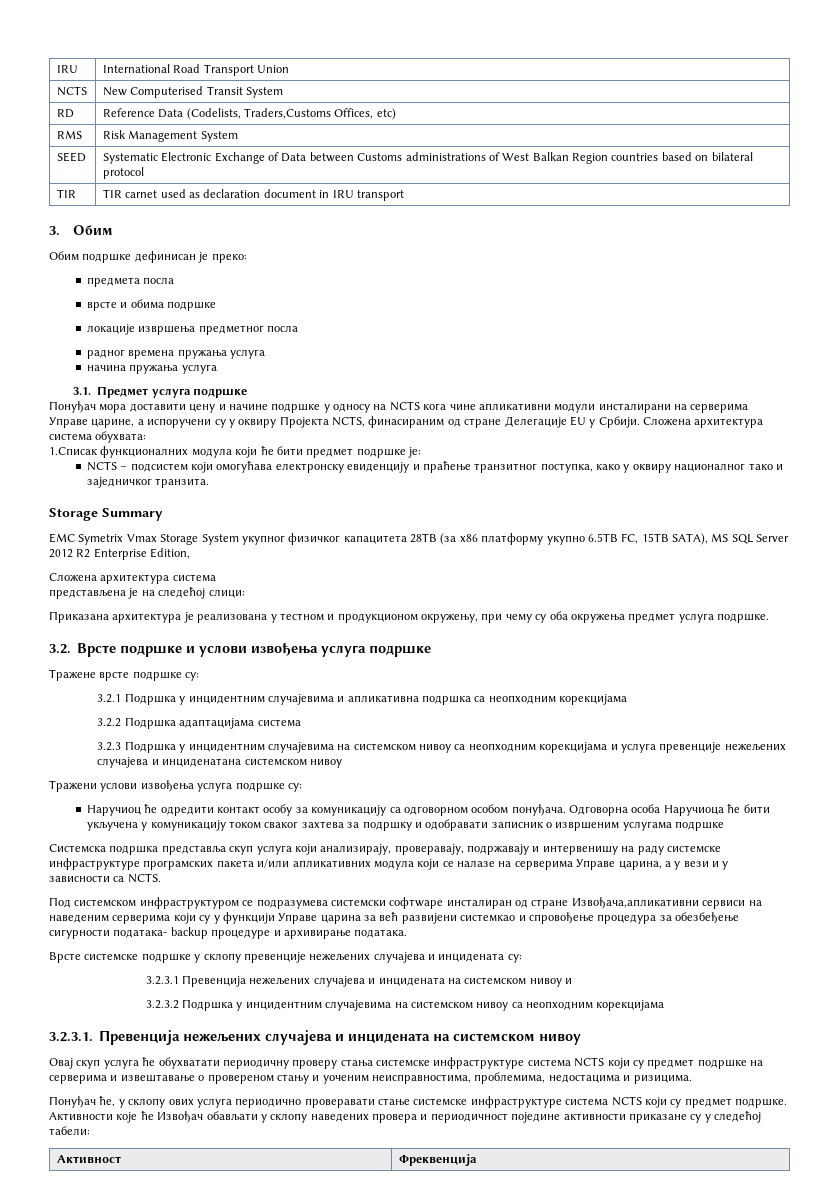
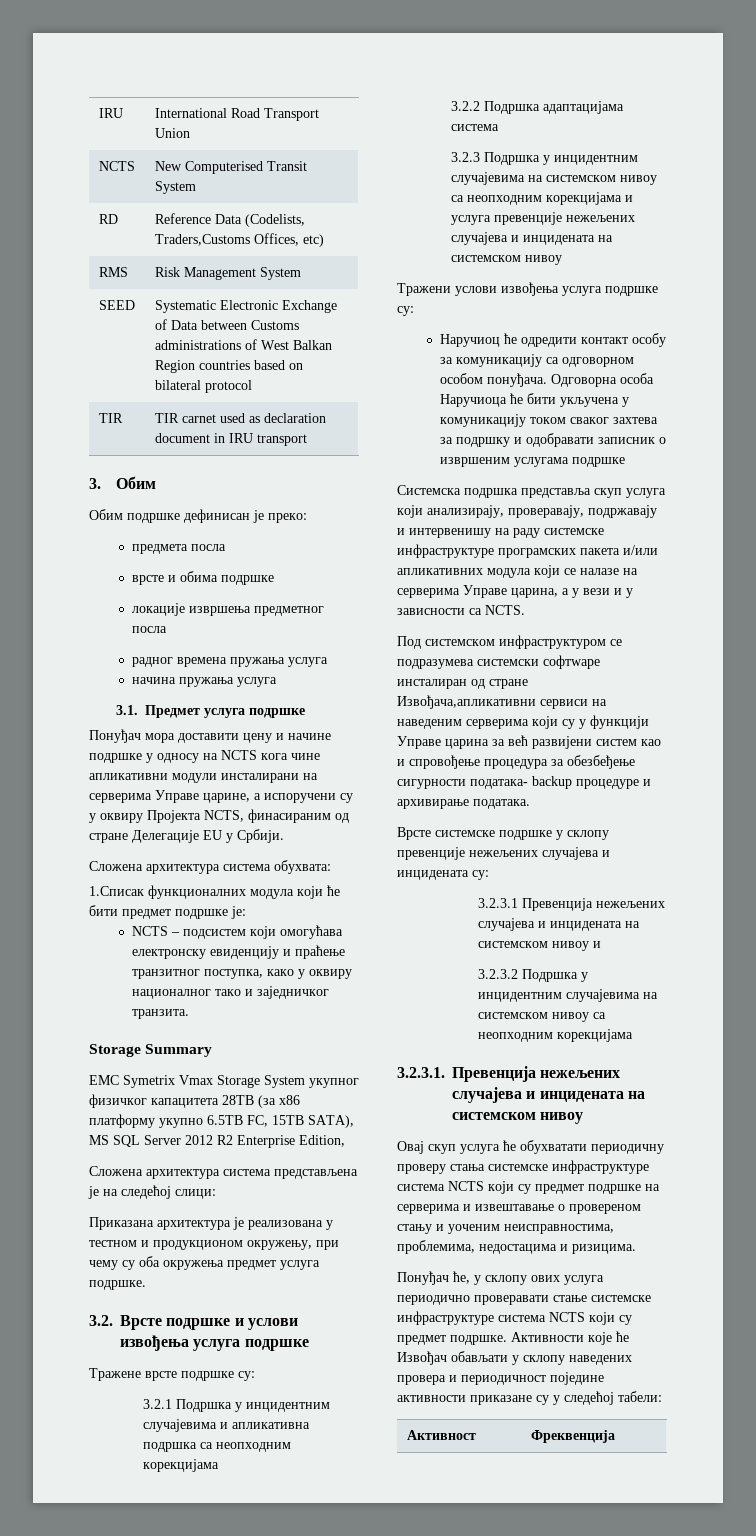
- Понуђач мора доставити цену и начине подршке у односу на NCTS кога чине апликативни модули инсталирани на серверима Управе царине, а испоручени су у оквиру Пројекта NCTS, финасираним од стране Делегације EU у Србији. Сложена архитектура система обухвата:
+ Понуђач мора доставити цену и начине подршке у односу на NCTS кога чине апликативни модули инсталирани на серверима Управе царине, а испоручени су у оквиру Пројекта NCTS, финасираним од стране Делегације EU у Србији.
+ Сложена архитектура система обухвата:
  EMC Symetrix Vmax Storage System укупног физичког капацитета 28TB (за x86 платформу укупно 6.5TB FC, 15TB SATA), MS SQL Server 2012 R2 Enterprise Edition,
- Сложена архитектура система
- представљена је на следећој слици:
+ Сложена архитектура система представљена је на следећој слици:
- 3.2.3 Подршка у инцидентним случајевима на системском нивоу са неопходним корекцијама и услуга превенције нежељених случајева и инциденатана системском нивоу
+ 3.2.3 Подршка у инцидентним случајевима на системском нивоу са неопходним корекцијама и услуга превенције нежељених случајева и инцидената на системском нивоу
- Под системском инфраструктуром се подразумева системски софтwаре инсталиран од стране Извођача,апликативни сервиси на наведеним серверима који су у функцији Управе царина за већ развијени системкао и спровођење процедура за обезбеђење сигурности података- backup процедуре и архивирање података.
+ Под системском инфраструктуром се подразумева системски софтwаре инсталиран од стране Извођача,апликативни сервиси на наведеним серверима који су у функцији Управе царина за већ развијени систем као и спровођење процедура за обезбеђење сигурности података- backup процедуре и архивирање података.

